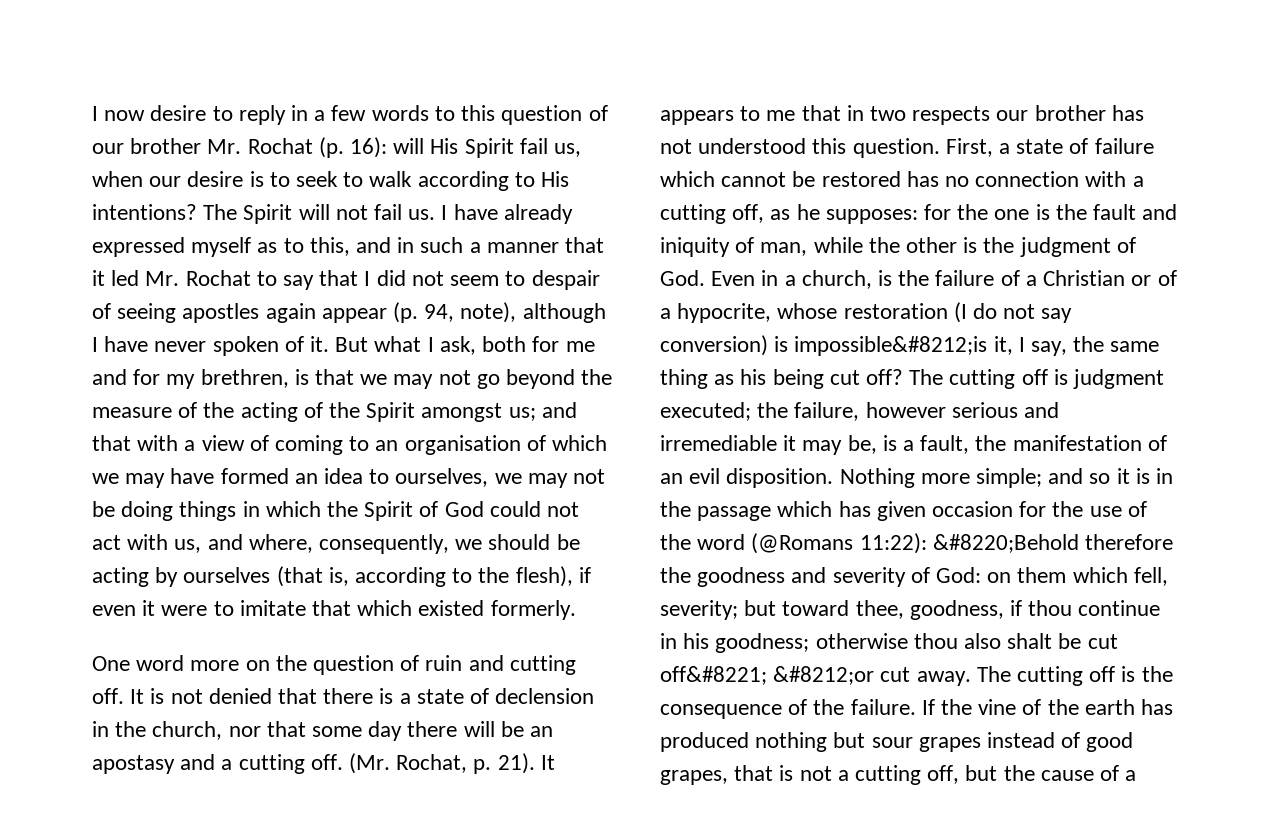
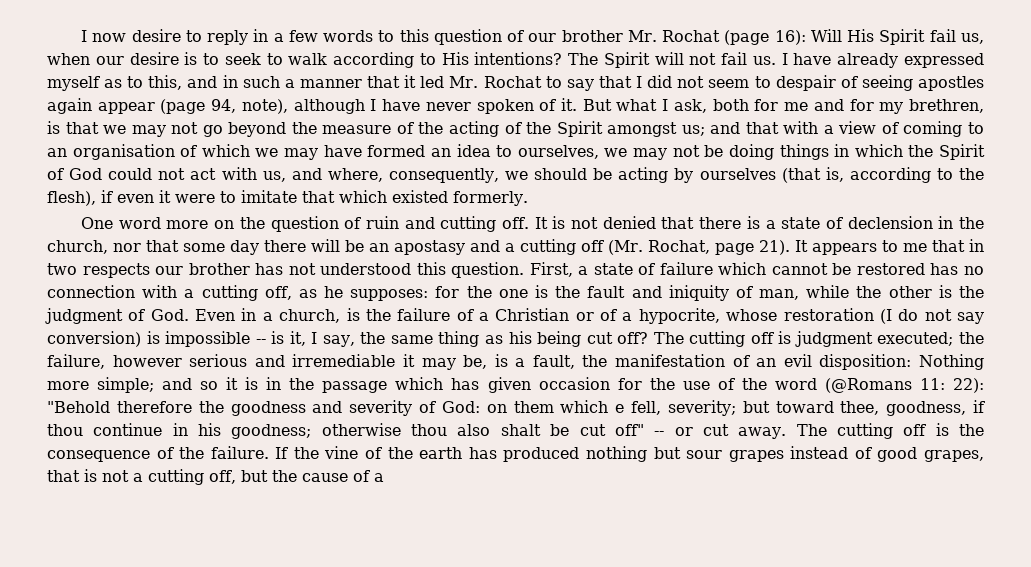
- I now desire to reply in a few words to this question of our brother Mr. Rochat (p. 16): will His Spirit fail us, when our desire is to seek to walk according to His intentions?
+ I now desire to reply in a few words to this question of our brother Mr. Rochat (page 16): Will His Spirit fail us, when our desire is to seek to walk according to His intentions?
- I have already expressed myself as to this, and in such a manner that it led Mr. Rochat to say that I did not seem to despair of seeing apostles again appear (p. 94, note), although I have never spoken of it.
+ I have already expressed myself as to this, and in such a manner that it led Mr. Rochat to say that I did not seem to despair of seeing apostles again appear (page 94, note), although I have never spoken of it.
- It is not denied that there is a state of declension in the church, nor that some day there will be an apostasy and a cutting off. (Mr. Rochat, p. 21).
+ It is not denied that there is a state of declension in the church, nor that some day there will be an apostasy and a cutting off (Mr. Rochat, page 21).
- for the one is the fault and iniquity of man, while the other is the judgment of God. Even in a church, is the failure of a Christian or of a hypocrite, whose restoration (I do not say conversion) is impossible&#8212;is it, I say, the same thing as his being cut off?
+ for the one is the fault and iniquity of man, while the other is the judgment of God. Even in a church, is the failure of a Christian or of a hypocrite, whose restoration (I do not say conversion) is impossible -- is it, I say, the same thing as his being cut off?
- the failure, however serious and irremediable it may be, is a fault, the manifestation of an evil disposition.
+ the failure, however serious and irremediable it may be, is a fault, the manifestation of an evil disposition:
- and so it is in the passage which has given occasion for the use of the word (@Romans 11:22): &#8220;Behold therefore the goodness and severity of God:
+ and so it is in the passage which has given occasion for the use of the word (@Romans 11: 22): "Behold therefore the goodness and severity of God:
- on them which fell, severity;
+ on them which e fell, severity;
- otherwise thou also shalt be cut off&#8221; &#8212;or cut away.
+ otherwise thou also shalt be cut off" -- or cut away.

